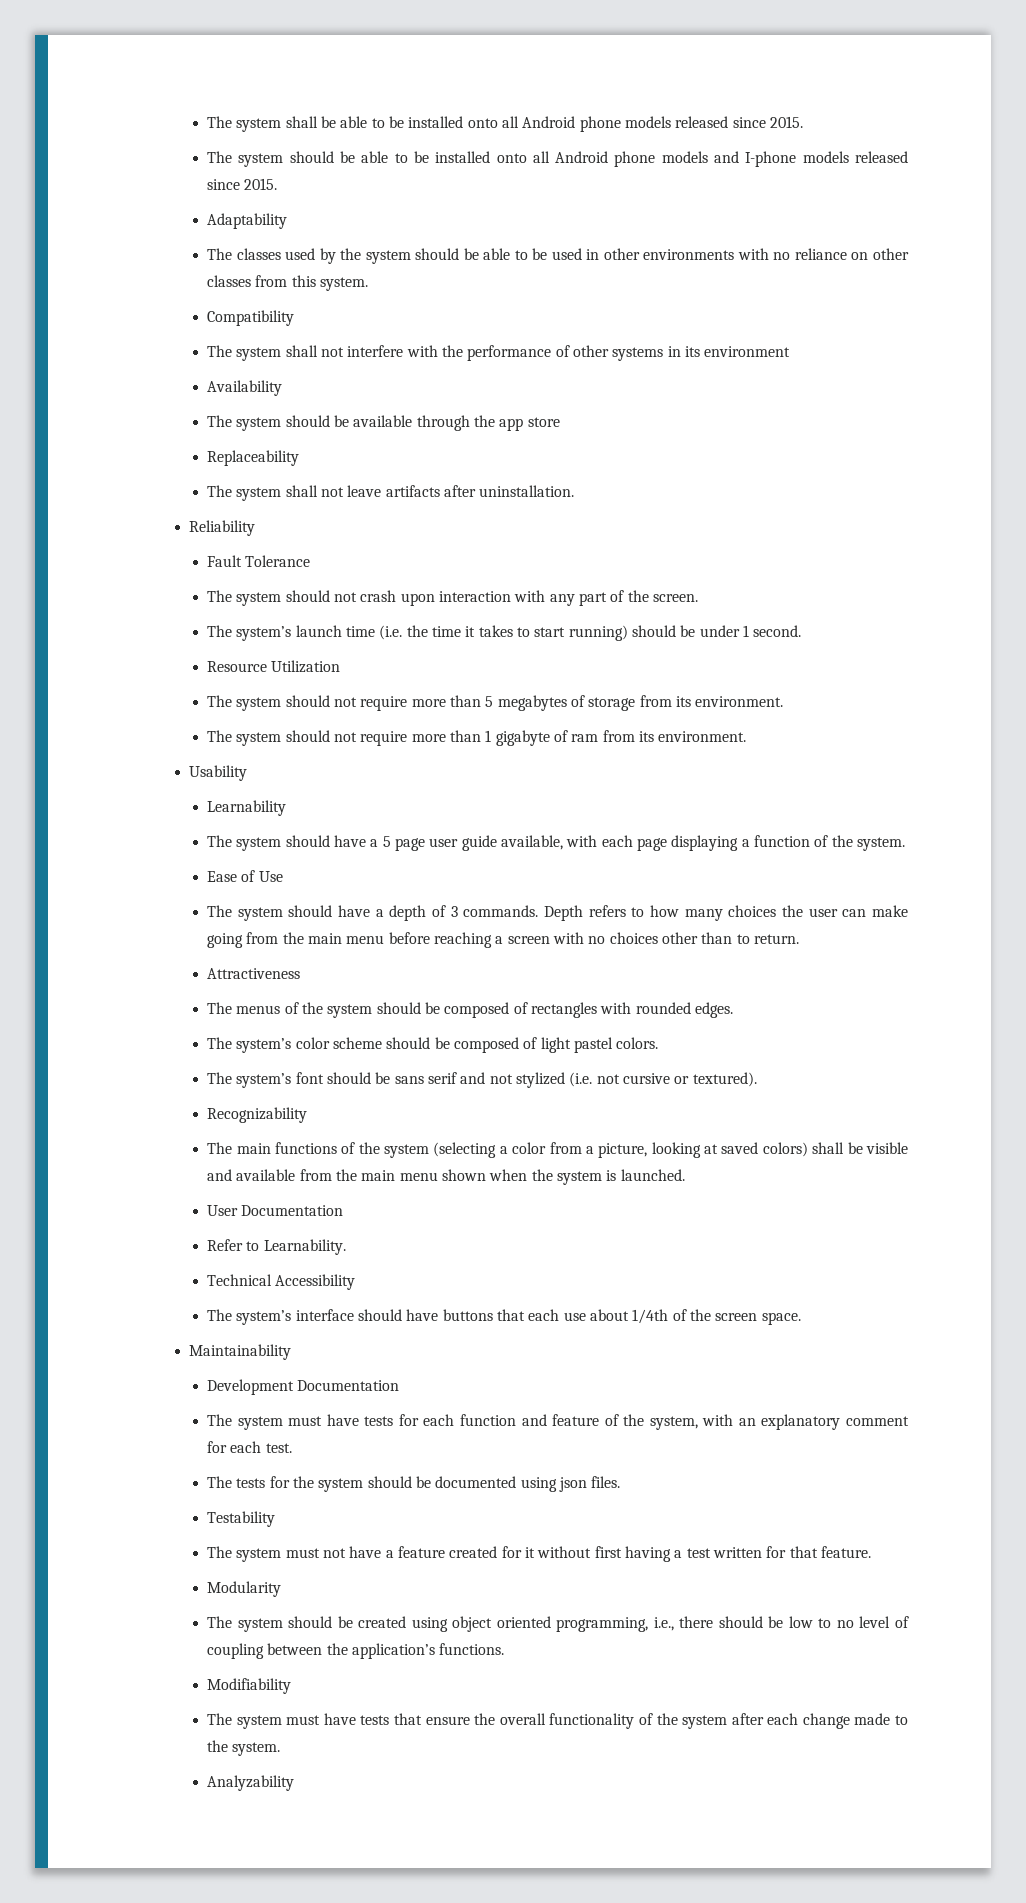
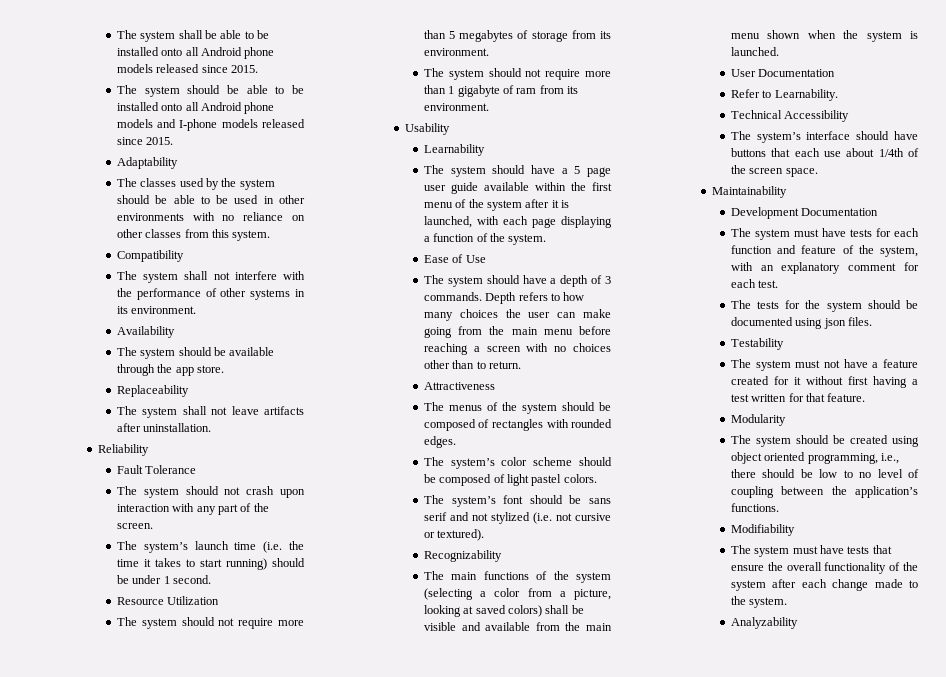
- The system shall not interfere with the performance of other systems in its environment
+ The system shall not interfere with the performance of other systems in its environment.
- The system should be available through the app store
+ The system should be available through the app store.
- The system should have a 5 page user guide available, with each page displaying a function of the system.
+ The system should have a 5 page user guide available within the first menu of the system after it is launched, with each page displaying a function of the system.

